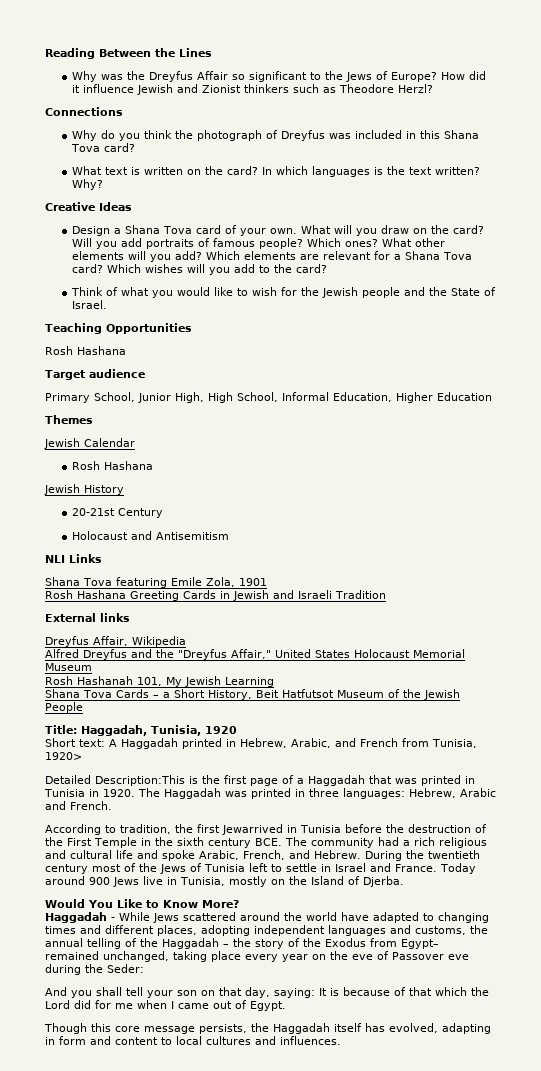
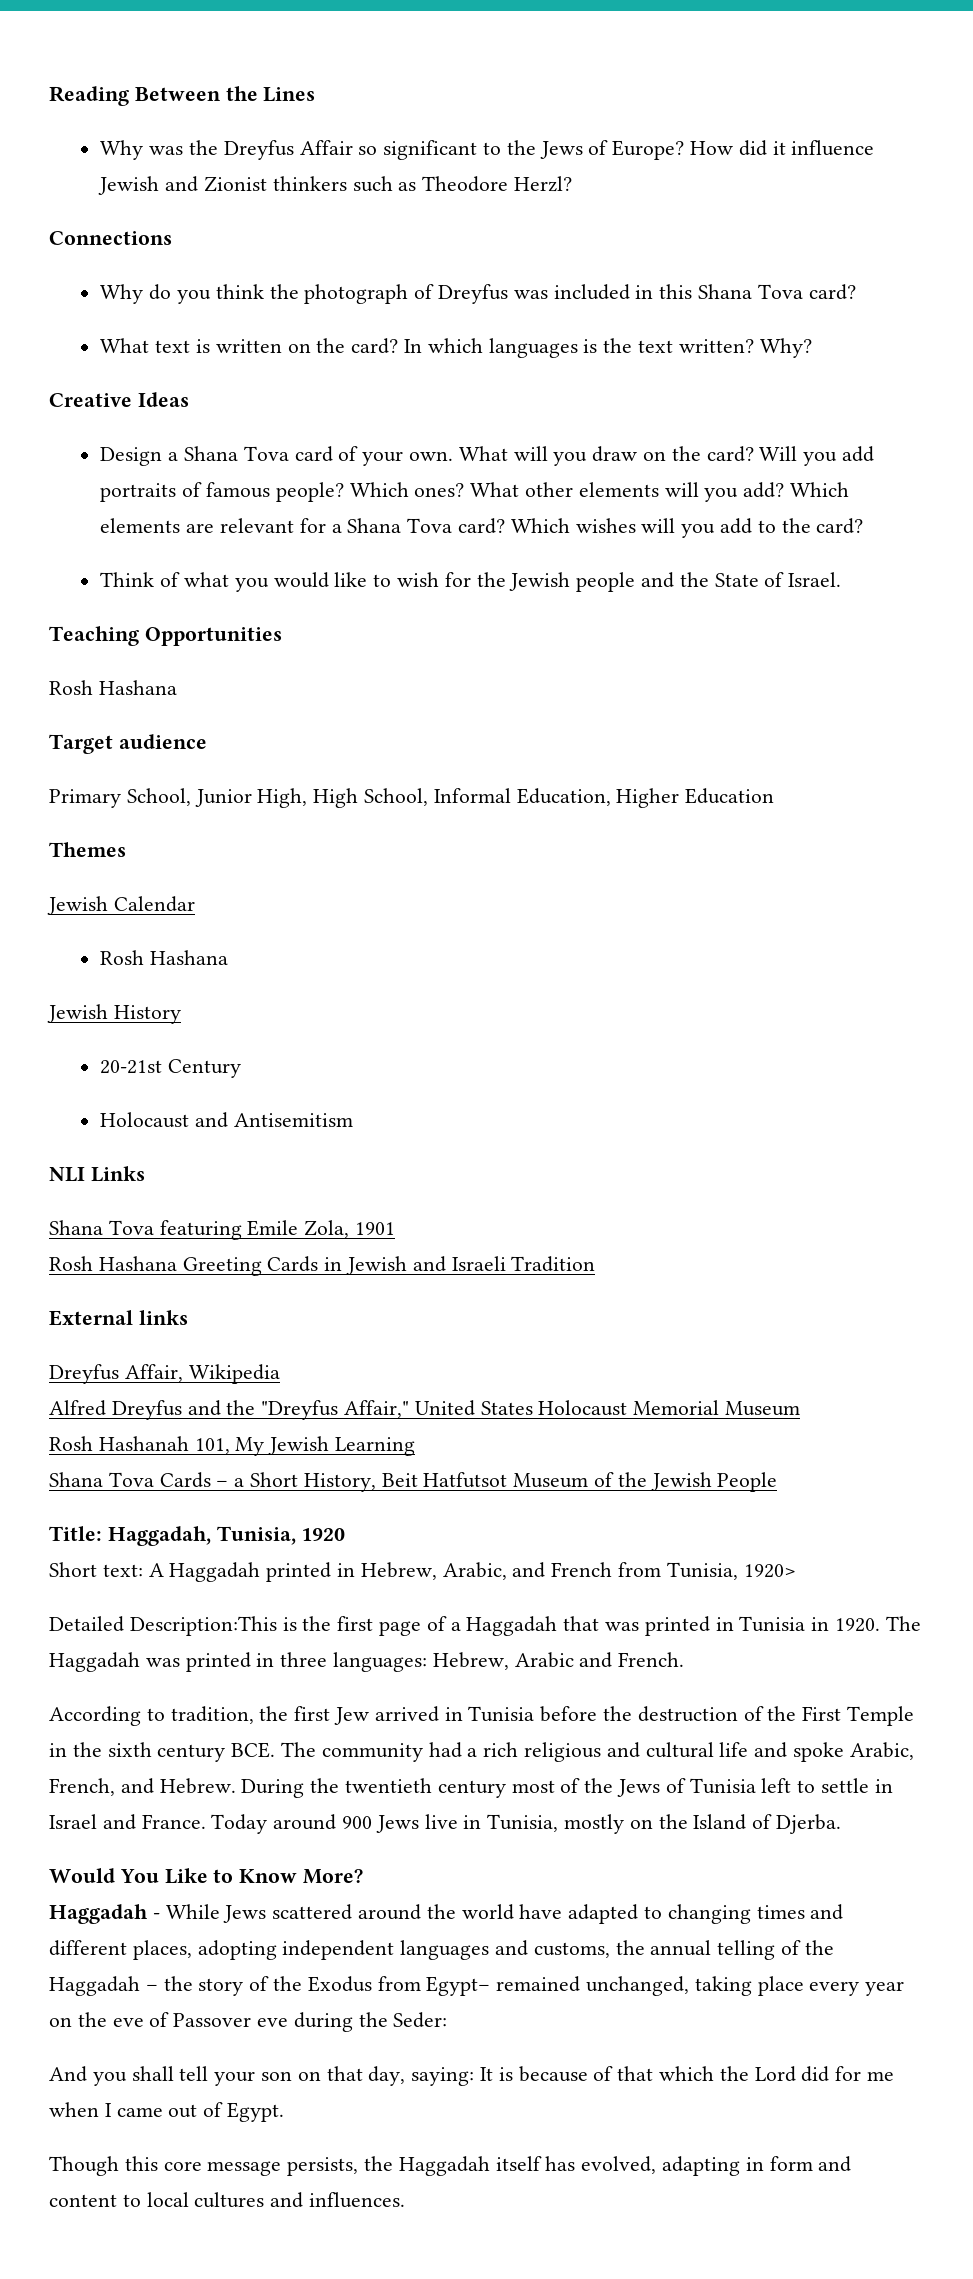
- According to tradition, the first Jewarrived in Tunisia before the destruction of the First Temple in the sixth century BCE. The community had a rich religious and cultural life and spoke Arabic, French, and Hebrew.
+ According to tradition, the first Jew arrived in Tunisia before the destruction of the First Temple in the sixth century BCE. The community had a rich religious and cultural life and spoke Arabic, French, and Hebrew.

